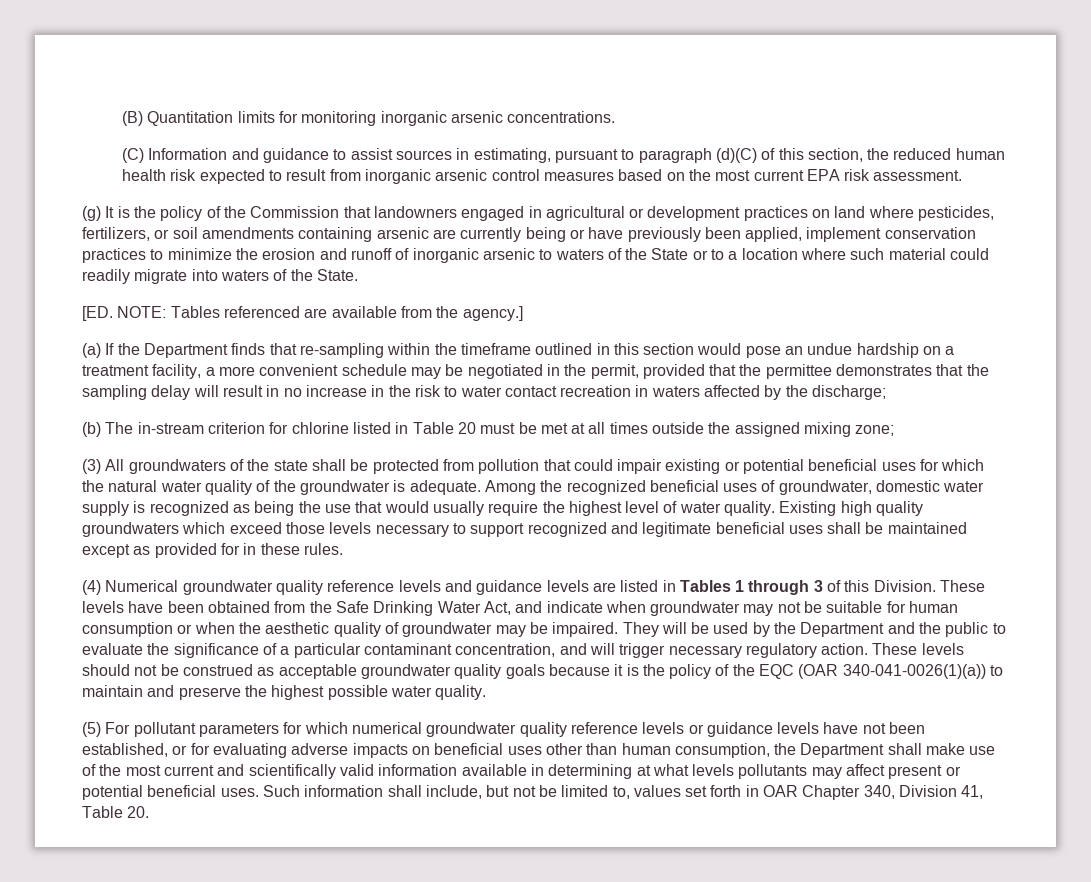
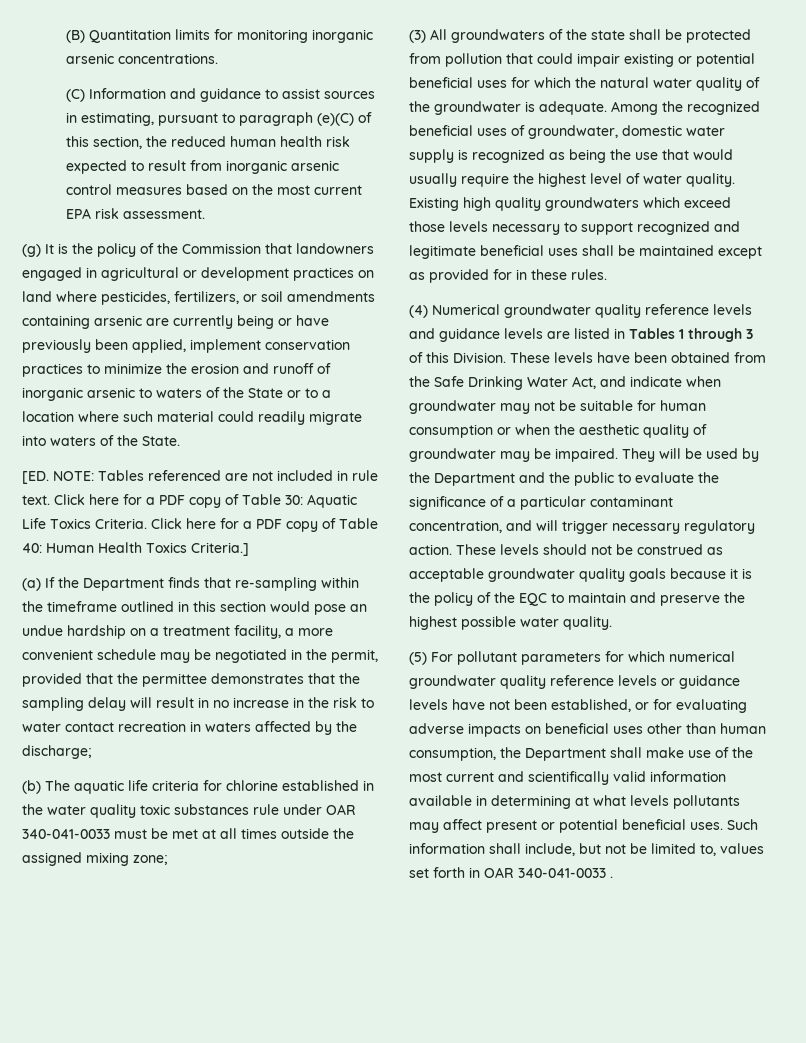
- (C) Information and guidance to assist sources in estimating, pursuant to paragraph (d)(C) of this section, the reduced human health risk expected to result from inorganic arsenic control measures based on the most current EPA risk assessment.
+ (C) Information and guidance to assist sources in estimating, pursuant to paragraph (e)(C) of this section, the reduced human health risk expected to result from inorganic arsenic control measures based on the most current EPA risk assessment.
- [ED. NOTE: Tables referenced are available from the agency.]
+ [ED. NOTE: Tables referenced are not included in rule text. Click here for a PDF copy of Table 30: Aquatic Life Toxics Criteria. Click here for a PDF copy of Table 40: Human Health Toxics Criteria.]
- (b) The in-stream criterion for chlorine listed in Table 20 must be met at all times outside the assigned mixing zone;
+ (b) The aquatic life criteria for chlorine established in the water quality toxic substances rule under OAR 340-041-0033 must be met at all times outside the assigned mixing zone;
- These levels should not be construed as acceptable groundwater quality goals because it is the policy of the EQC (OAR 340-041-0026(1)(a)) to maintain and preserve the highest possible water quality.
+ These levels should not be construed as acceptable groundwater quality goals because it is the policy of the EQC to maintain and preserve the highest possible water quality.
- Such information shall include, but not be limited to, values set forth in OAR Chapter 340, Division 41, Table 20.
+ Such information shall include, but not be limited to, values set forth in OAR 340-041-0033 .

